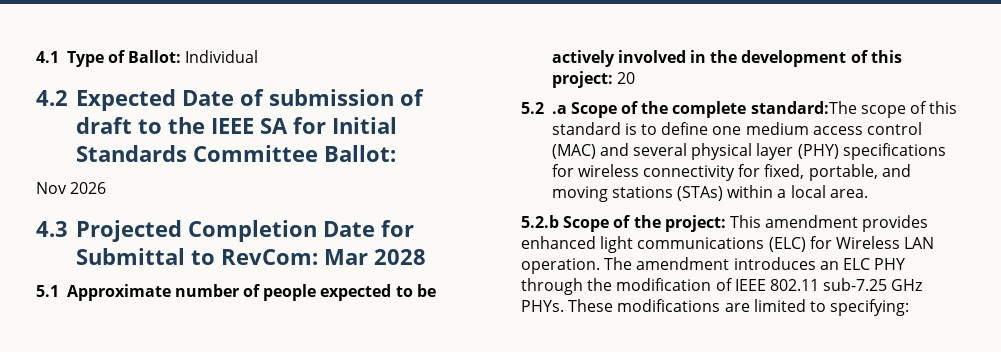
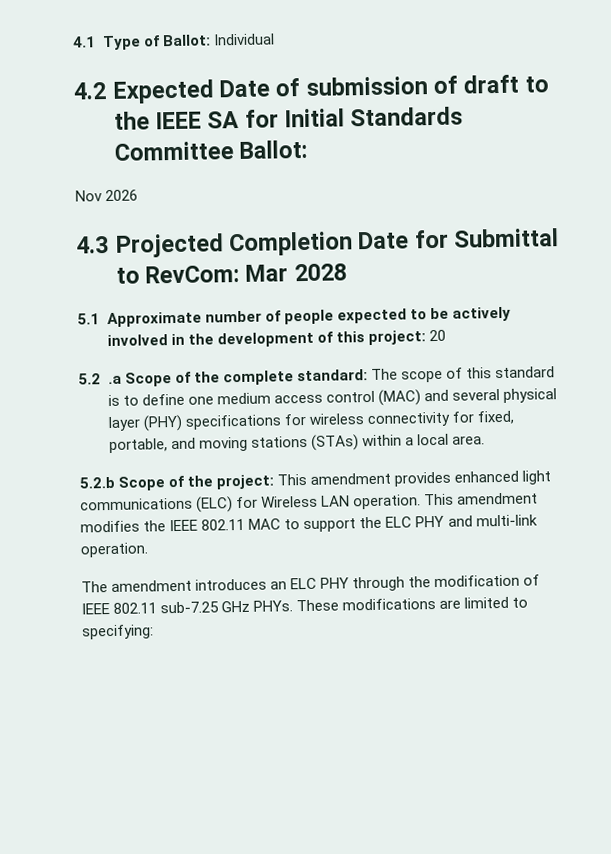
- 5.2 .a Scope of the complete standard:The scope of this standard is to define one medium access control (MAC) and several physical layer (PHY) specifications for wireless connectivity for fixed, portable, and moving stations (STAs) within a local area.
+ 5.2 .a Scope of the complete standard: The scope of this standard is to define one medium access control (MAC) and several physical layer (PHY) specifications for wireless connectivity for fixed, portable, and moving stations (STAs) within a local area.
- 5.2.b Scope of the project: This amendment provides enhanced light communications (ELC) for Wireless LAN operation. The amendment introduces an ELC PHY through the modification of IEEE 802.11 sub-7.25 GHz PHYs.
+ 5.2.b Scope of the project: This amendment provides enhanced light communications (ELC) for Wireless LAN operation. This amendment modifies the IEEE 802.11 MAC to support the ELC PHY and multi-link operation.
+ The amendment introduces an ELC PHY through the modification of IEEE 802.11 sub-7.25 GHz PHYs.

